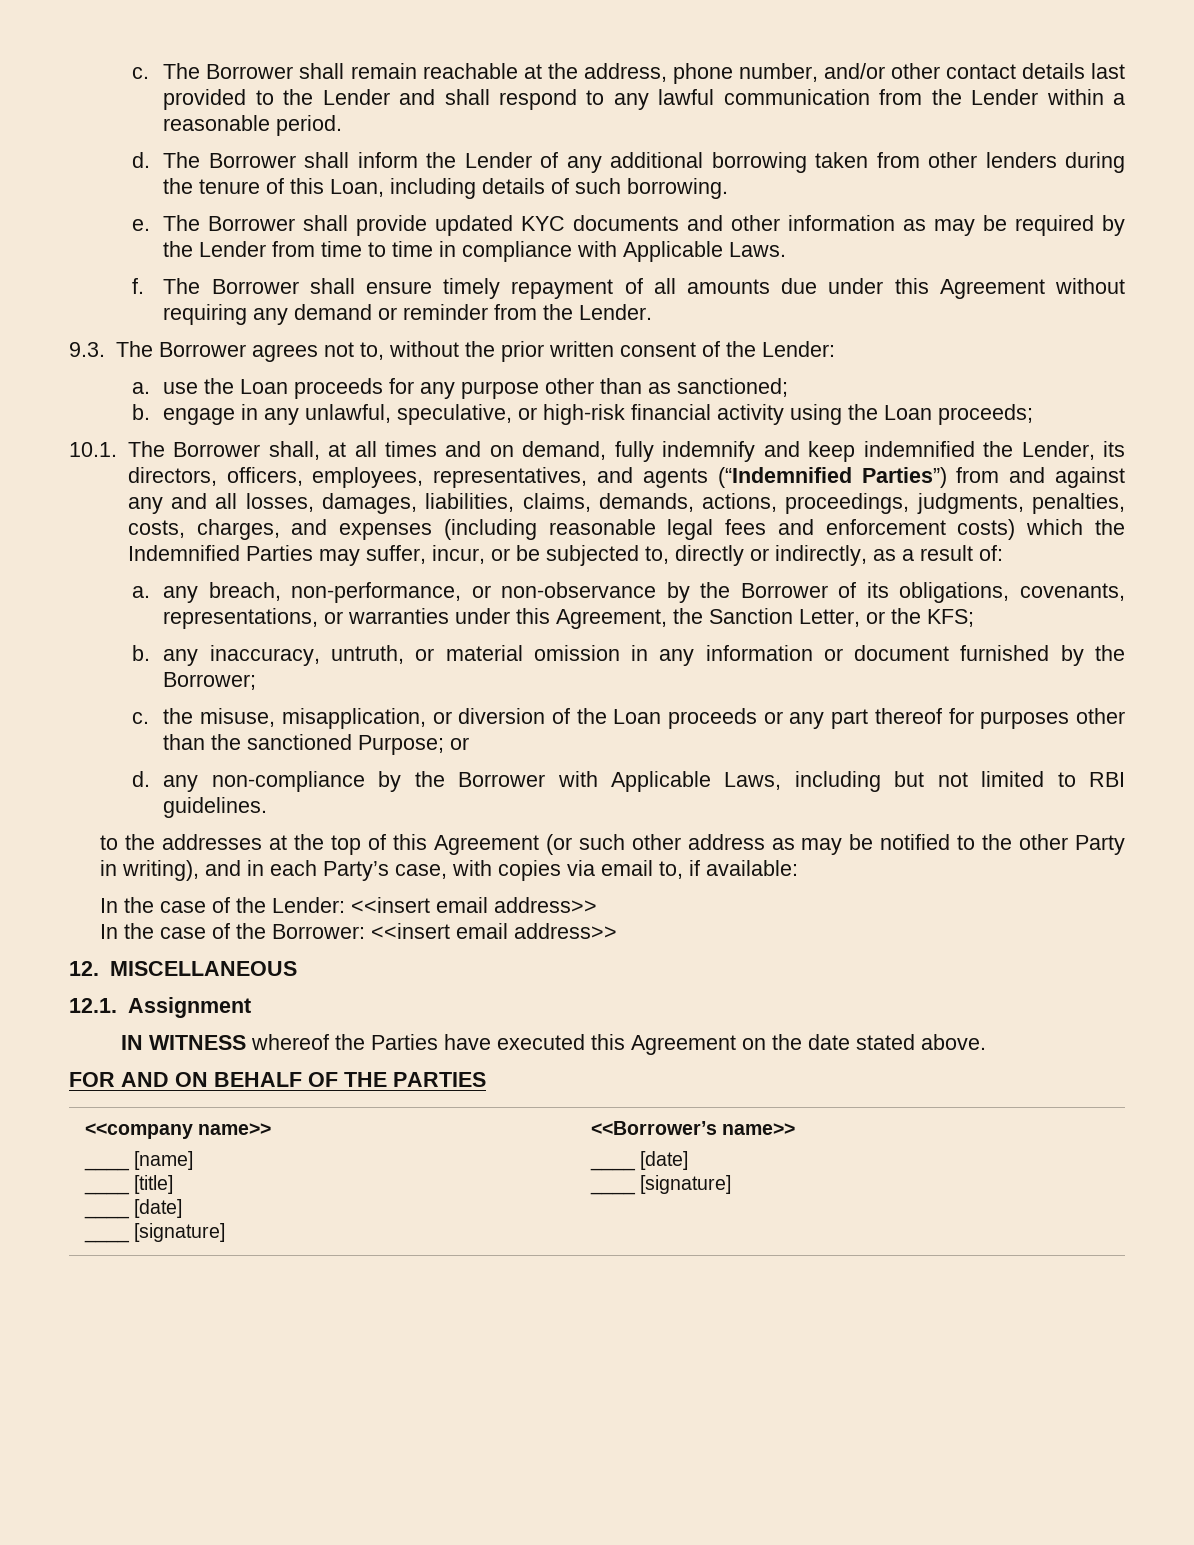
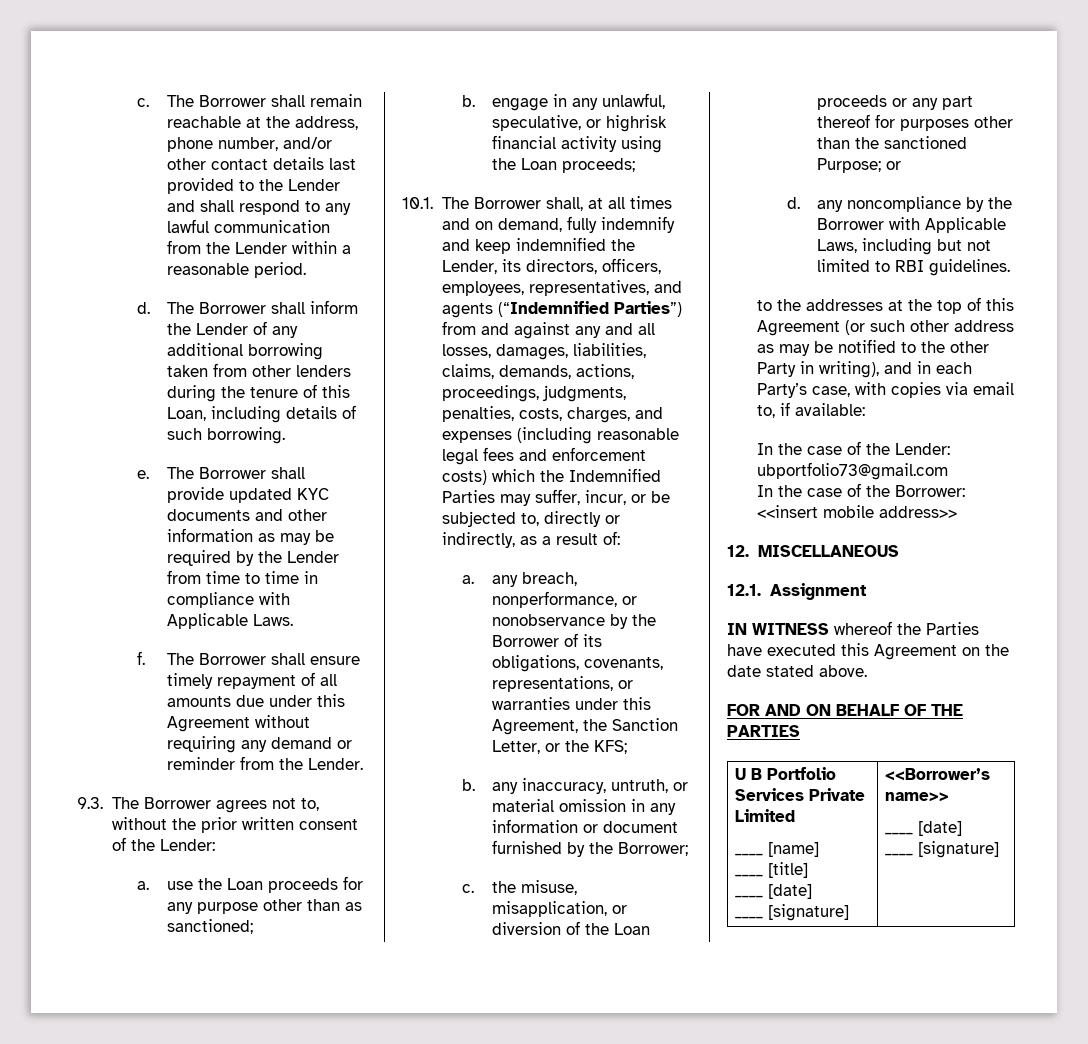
- b. engage in any unlawful, speculative, or high-risk financial activity using the Loan proceeds;
+ b. engage in any unlawful, speculative, or highrisk financial activity using the Loan proceeds;
- a. any breach, non-performance, or non-observance by the Borrower of its obligations, covenants, representations, or warranties under this Agreement, the Sanction Letter, or the KFS;
+ a. any breach, nonperformance, or nonobservance by the Borrower of its obligations, covenants, representations, or warranties under this Agreement, the Sanction Letter, or the KFS;
- d. any non-compliance by the Borrower with Applicable Laws, including but not limited to RBI guidelines.
+ d. any noncompliance by the Borrower with Applicable Laws, including but not limited to RBI guidelines.
- In the case of the Lender: <<insert email address>>
+ In the case of the Lender: ubportfolio73@gmail.com
- In the case of the Borrower: <<insert email address>>
+ In the case of the Borrower: <<insert mobile address>>
- <<company name>>
+ U B Portfolio Services Private Limited

